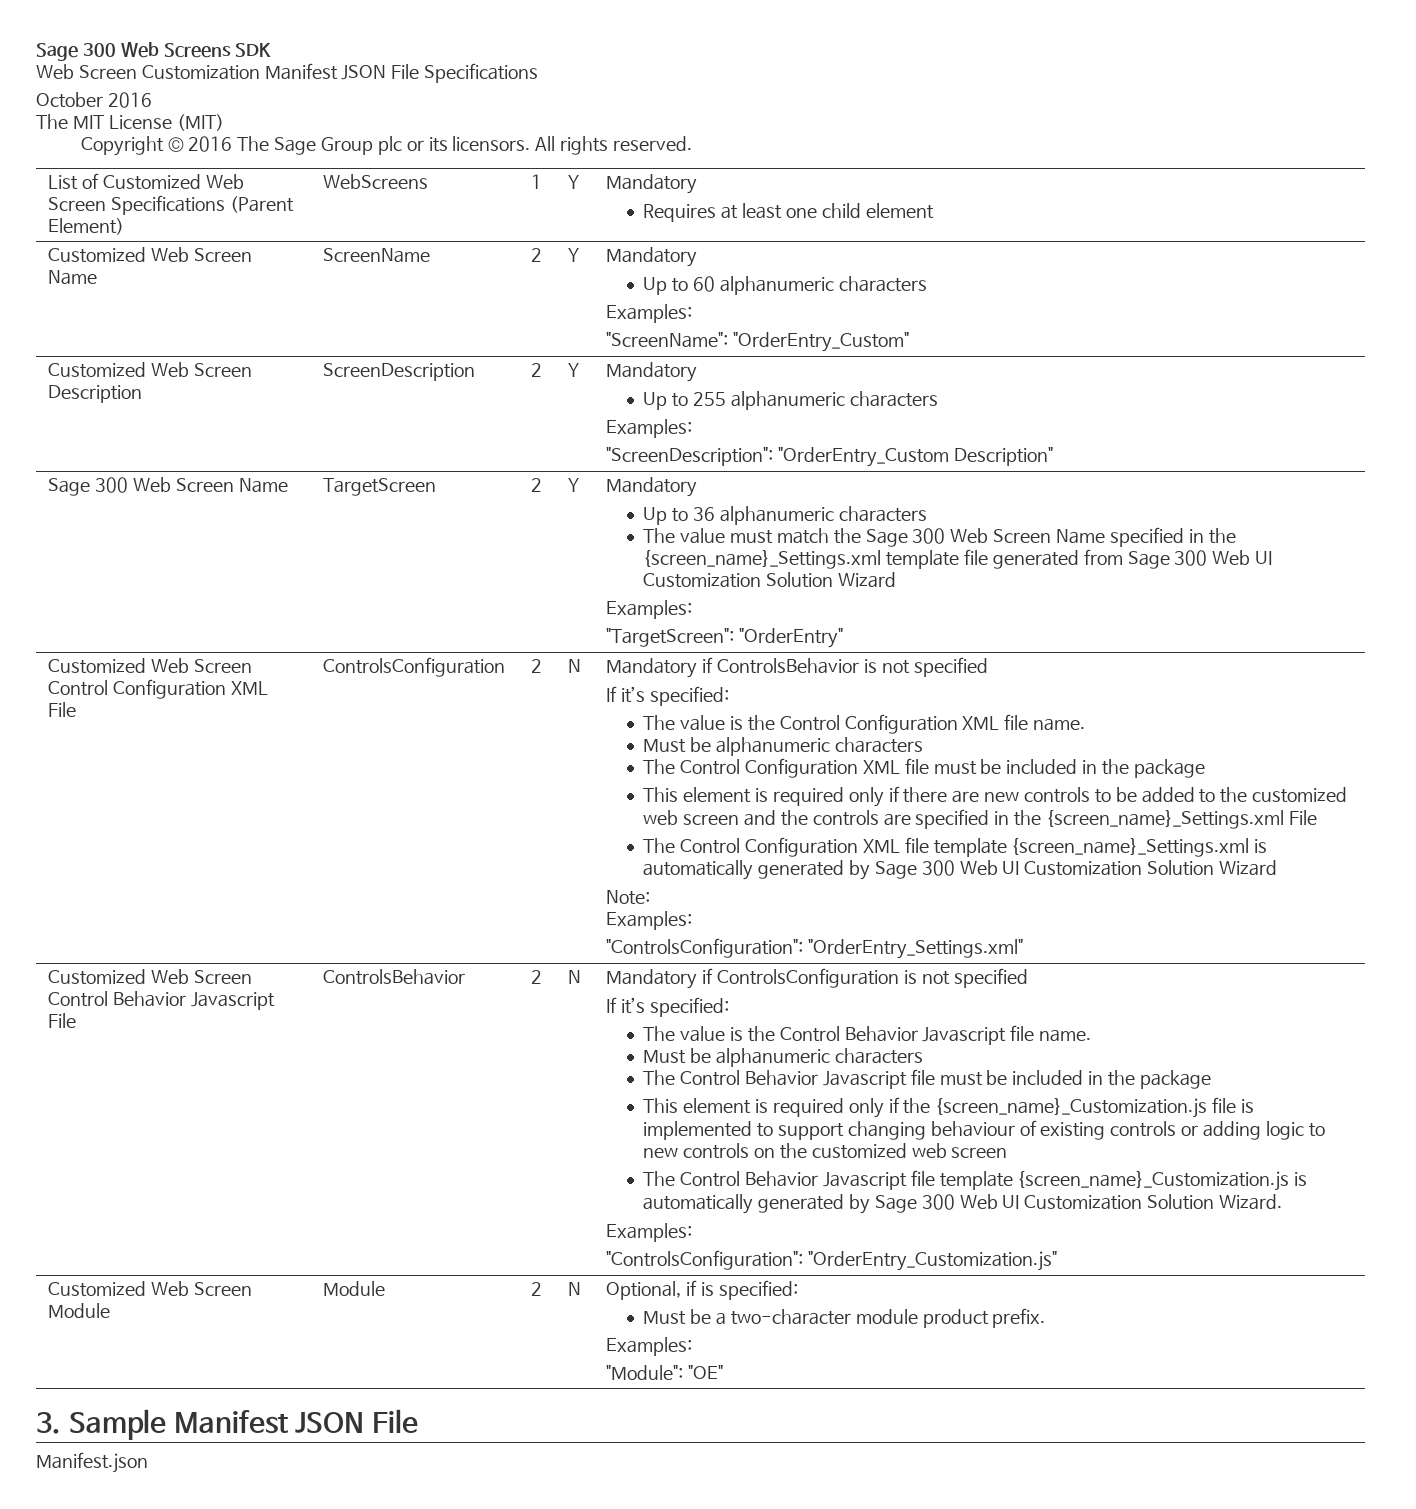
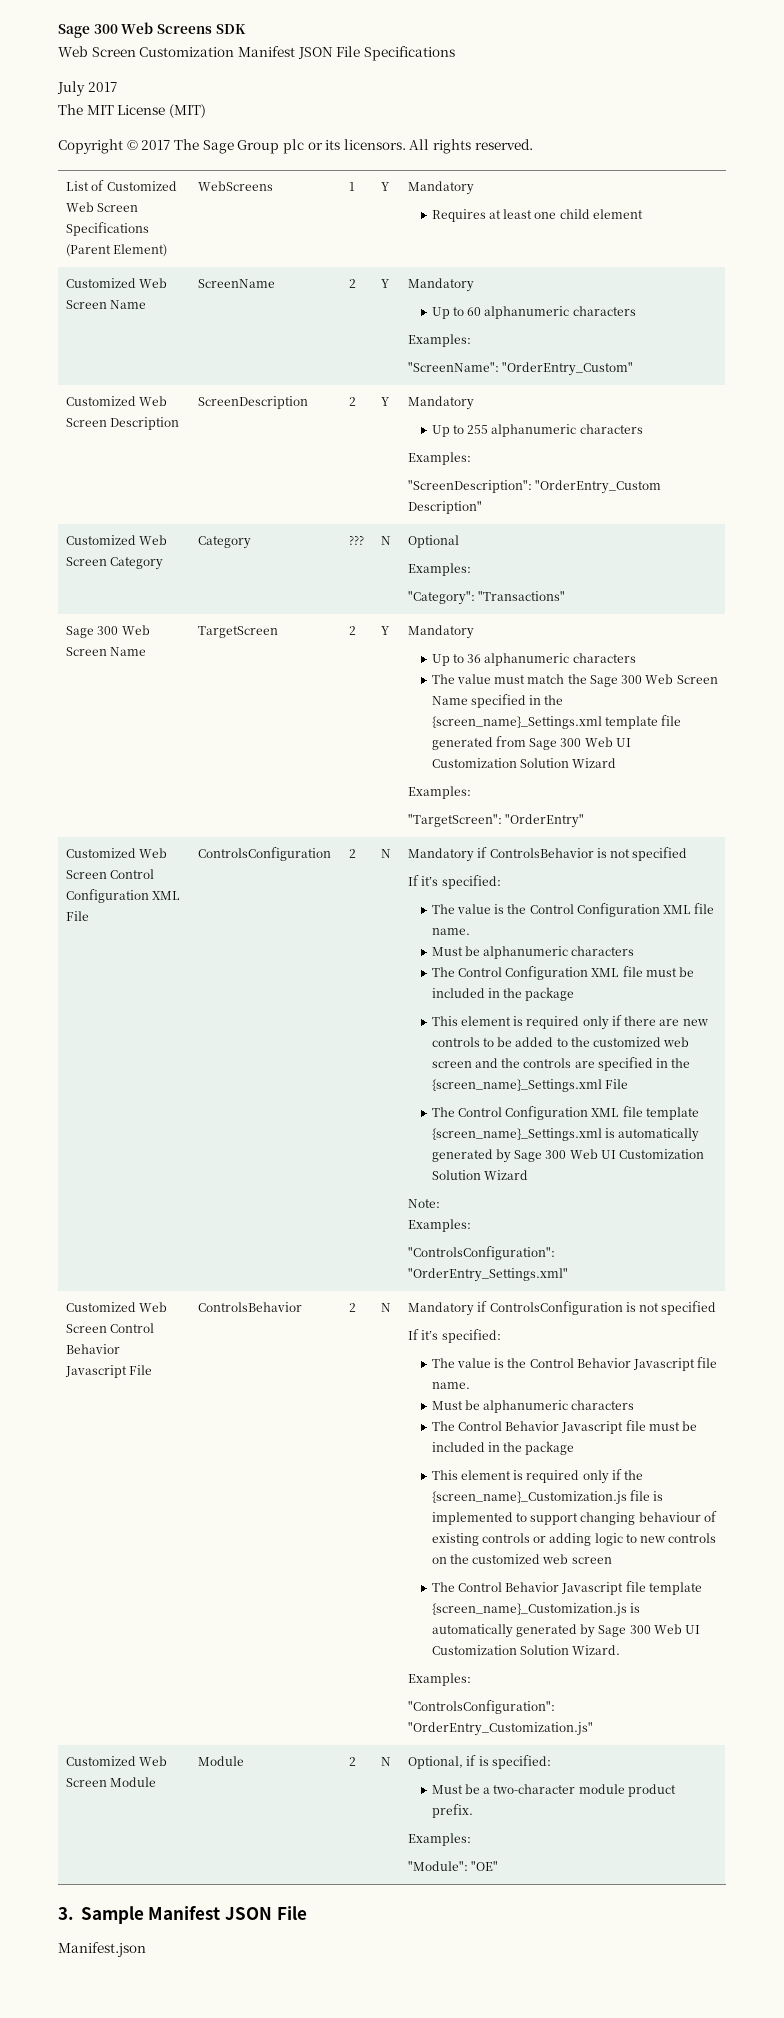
- October 2016
+ July 2017
- Copyright © 2016 The Sage Group plc or its licensors.
+ Copyright © 2017 The Sage Group plc or its licensors.
+ Customized Web Screen Category | Category | ??? | N | Optional
+ Examples:
+ "Category": "Transactions"

